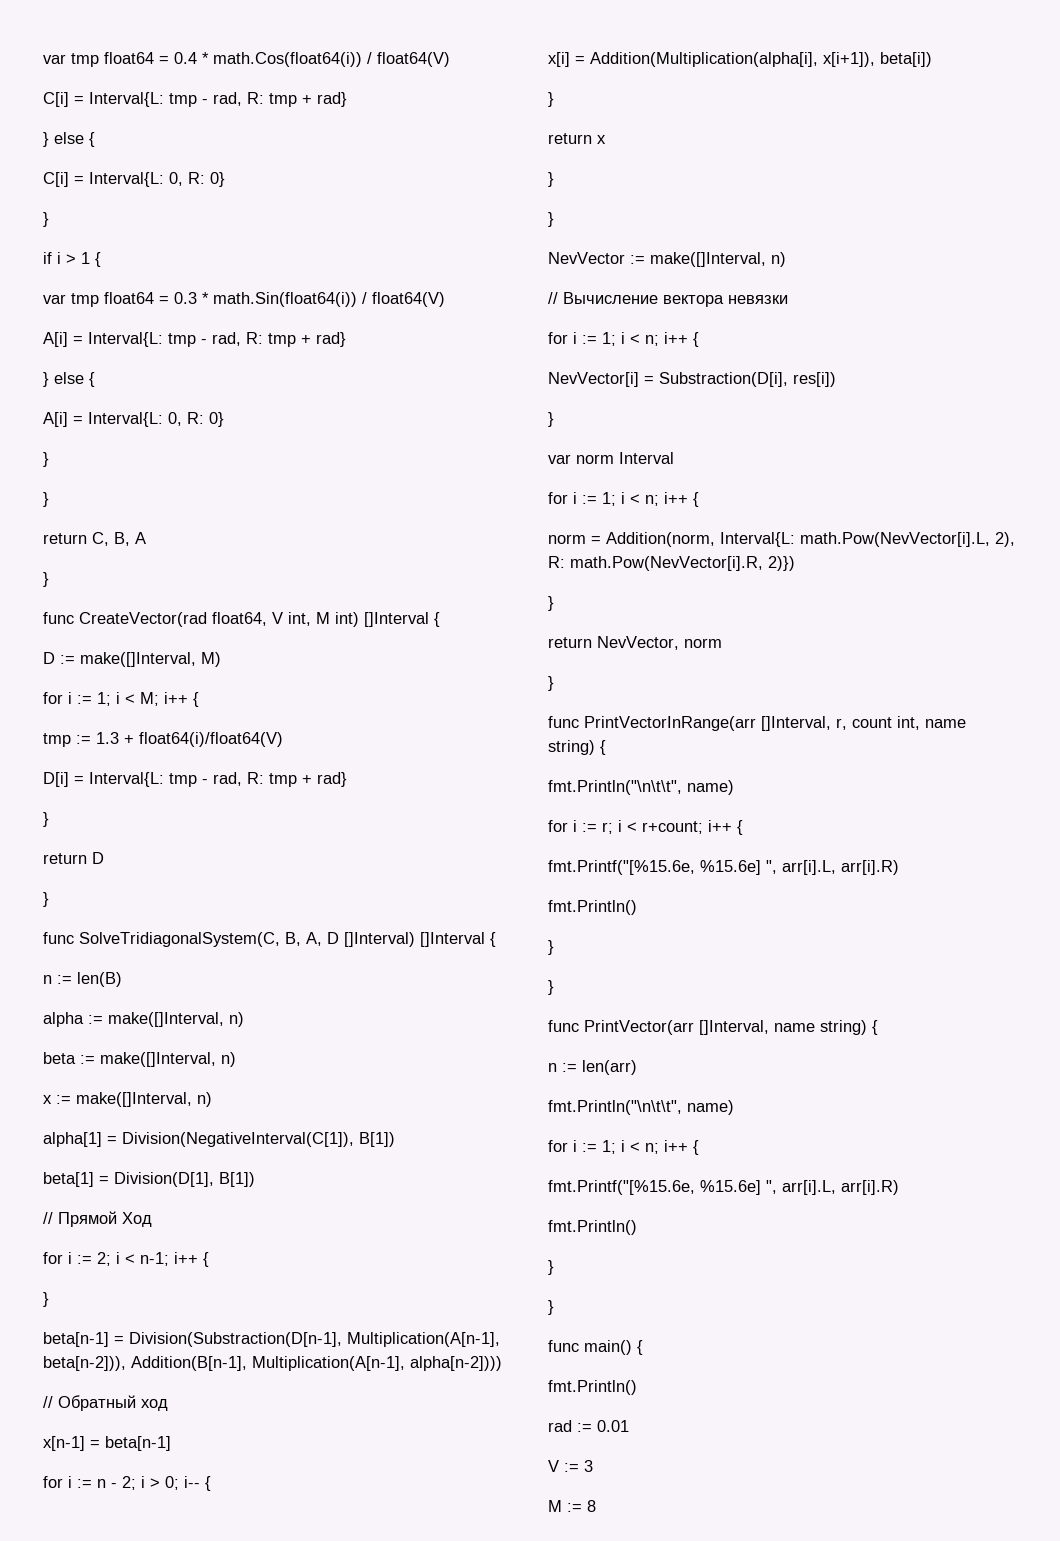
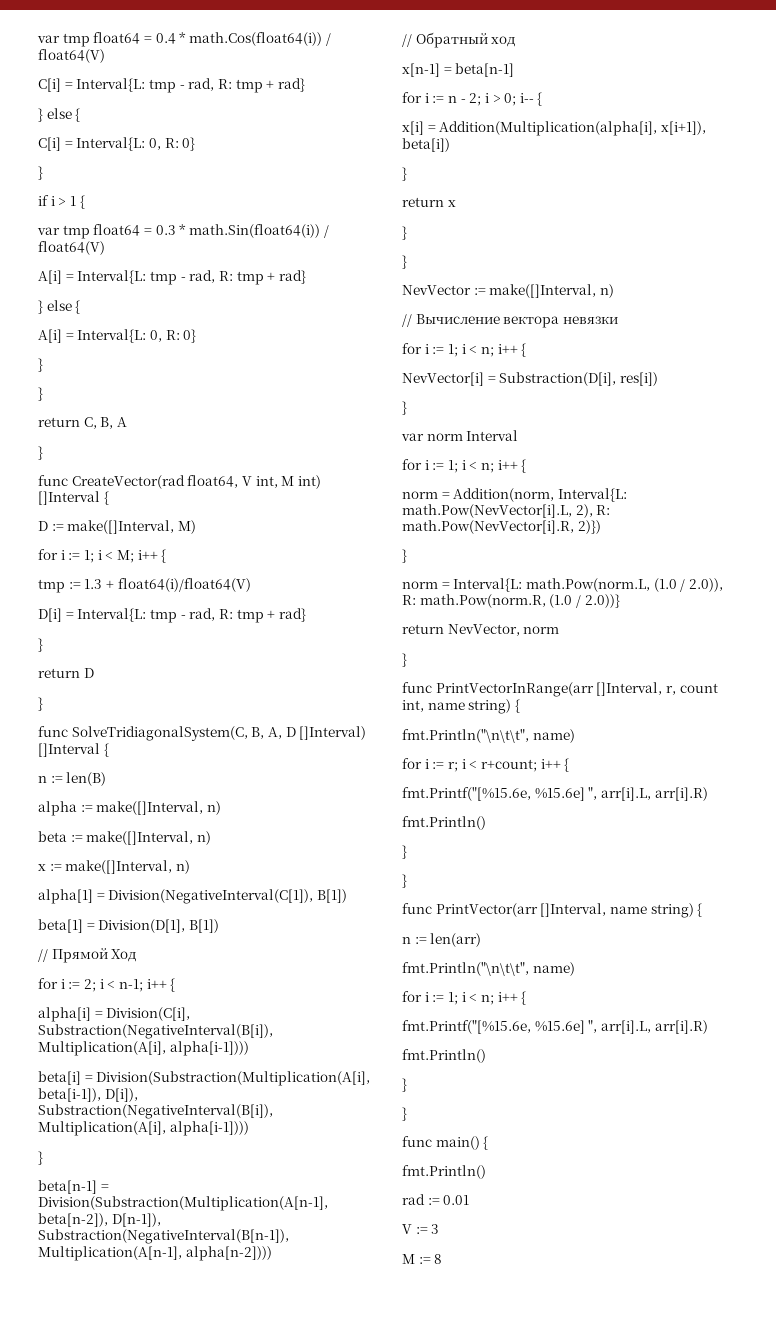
+ alpha[i] = Division(C[i], Substraction(NegativeInterval(B[i]), Multiplication(A[i], alpha[i-1])))
+ beta[i] = Division(Substraction(Multiplication(A[i], beta[i-1]), D[i]), Substraction(NegativeInterval(B[i]), Multiplication(A[i], alpha[i-1])))
- beta[n-1] = Division(Substraction(D[n-1], Multiplication(A[n-1], beta[n-2])), Addition(B[n-1], Multiplication(A[n-1], alpha[n-2])))
+ beta[n-1] = Division(Substraction(Multiplication(A[n-1], beta[n-2]), D[n-1]), Substraction(NegativeInterval(B[n-1]), Multiplication(A[n-1], alpha[n-2])))
+ norm = Interval{L: math.Pow(norm.L, (1.0 / 2.0)), R: math.Pow(norm.R, (1.0 / 2.0))}

